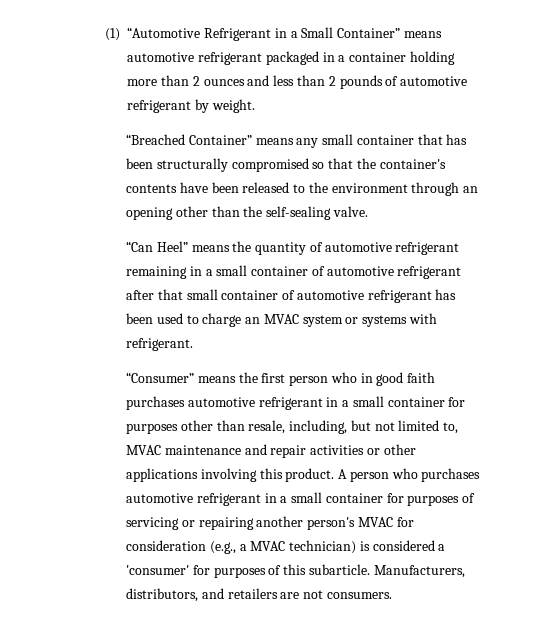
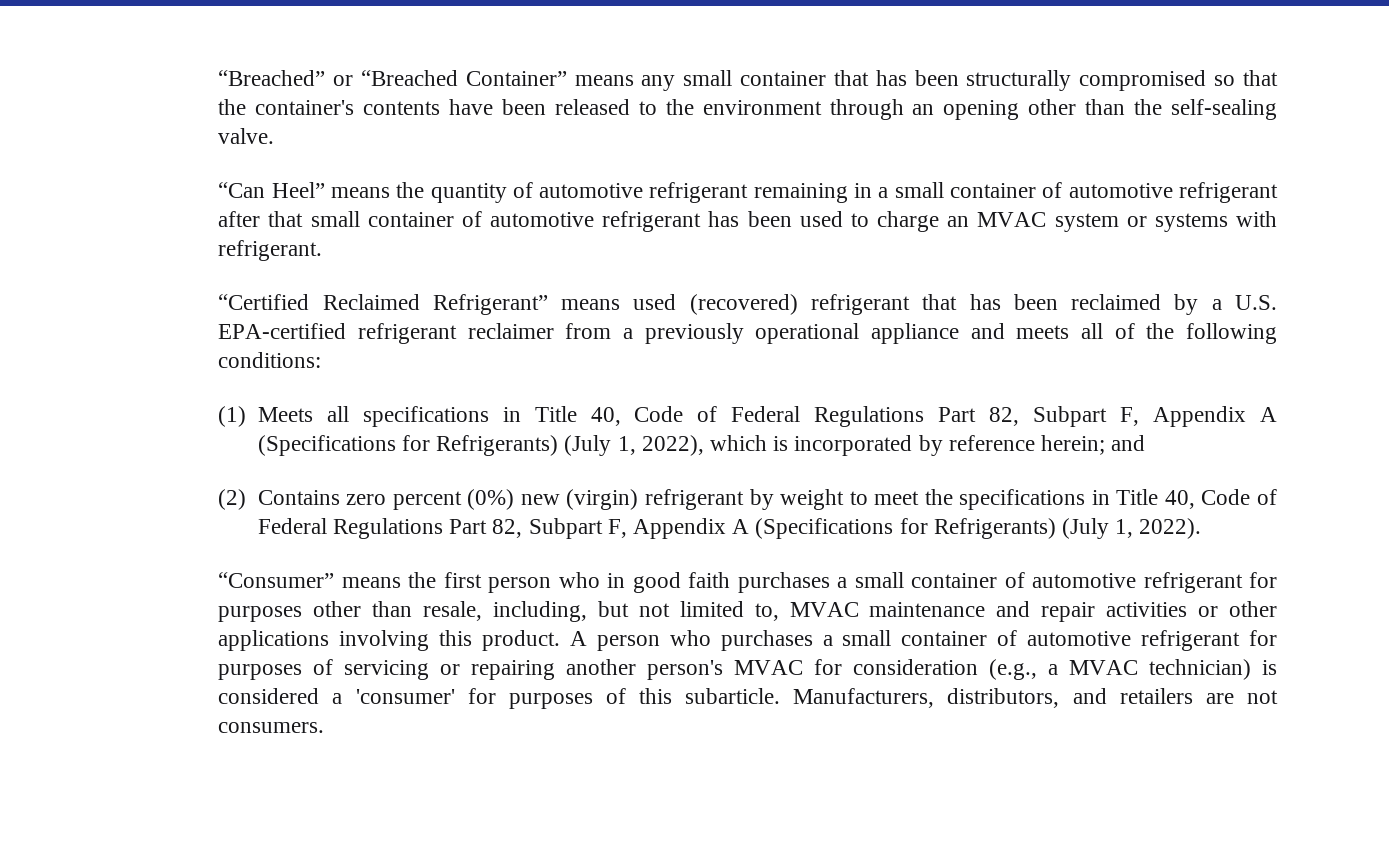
- (1) “Automotive Refrigerant in a Small Container” means automotive refrigerant packaged in a container holding more than 2 ounces and less than 2 pounds of automotive refrigerant by weight.
- “Breached Container” means any small container that has been structurally compromised so that the container's contents have been released to the environment through an opening other than the self-sealing valve.
+ “Breached” or “Breached Container” means any small container that has been structurally compromised so that the container's contents have been released to the environment through an opening other than the self-sealing valve.
+ “Certified Reclaimed Refrigerant” means used (recovered) refrigerant that has been reclaimed by a U.S. EPA-certified refrigerant reclaimer from a previously operational appliance and meets all of the following conditions:
+ (1) Meets all specifications in Title 40, Code of Federal Regulations Part 82, Subpart F, Appendix A (Specifications for Refrigerants) (July 1, 2022), which is incorporated by reference herein; and
+ (2) Contains zero percent (0%) new (virgin) refrigerant by weight to meet the specifications in Title 40, Code of Federal Regulations Part 82, Subpart F, Appendix A (Specifications for Refrigerants) (July 1, 2022).
- “Consumer” means the first person who in good faith purchases automotive refrigerant in a small container for purposes other than resale, including, but not limited to, MVAC maintenance and repair activities or other applications involving this product.
+ “Consumer” means the first person who in good faith purchases a small container of automotive refrigerant for purposes other than resale, including, but not limited to, MVAC maintenance and repair activities or other applications involving this product.
- A person who purchases automotive refrigerant in a small container for purposes of servicing or repairing another person's MVAC for consideration (e.g., a MVAC technician) is considered a 'consumer' for purposes of this subarticle.
+ A person who purchases a small container of automotive refrigerant for purposes of servicing or repairing another person's MVAC for consideration (e.g., a MVAC technician) is considered a 'consumer' for purposes of this subarticle.

